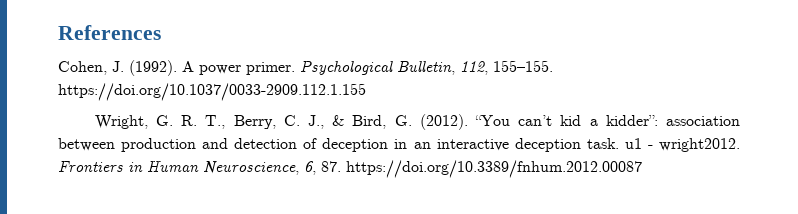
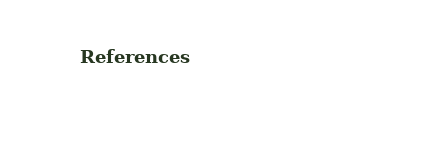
- Cohen, J. (1992). A power primer. Psychological Bulletin, 112, 155–155. https://doi.org/10.1037/0033-2909.112.1.155
- Wright, G. R. T., Berry, C. J., & Bird, G. (2012). “You can’t kid a kidder”: association between production and detection of deception in an interactive deception task. u1 - wright2012. Frontiers in Human Neuroscience, 6, 87. https://doi.org/10.3389/fnhum.2012.00087

